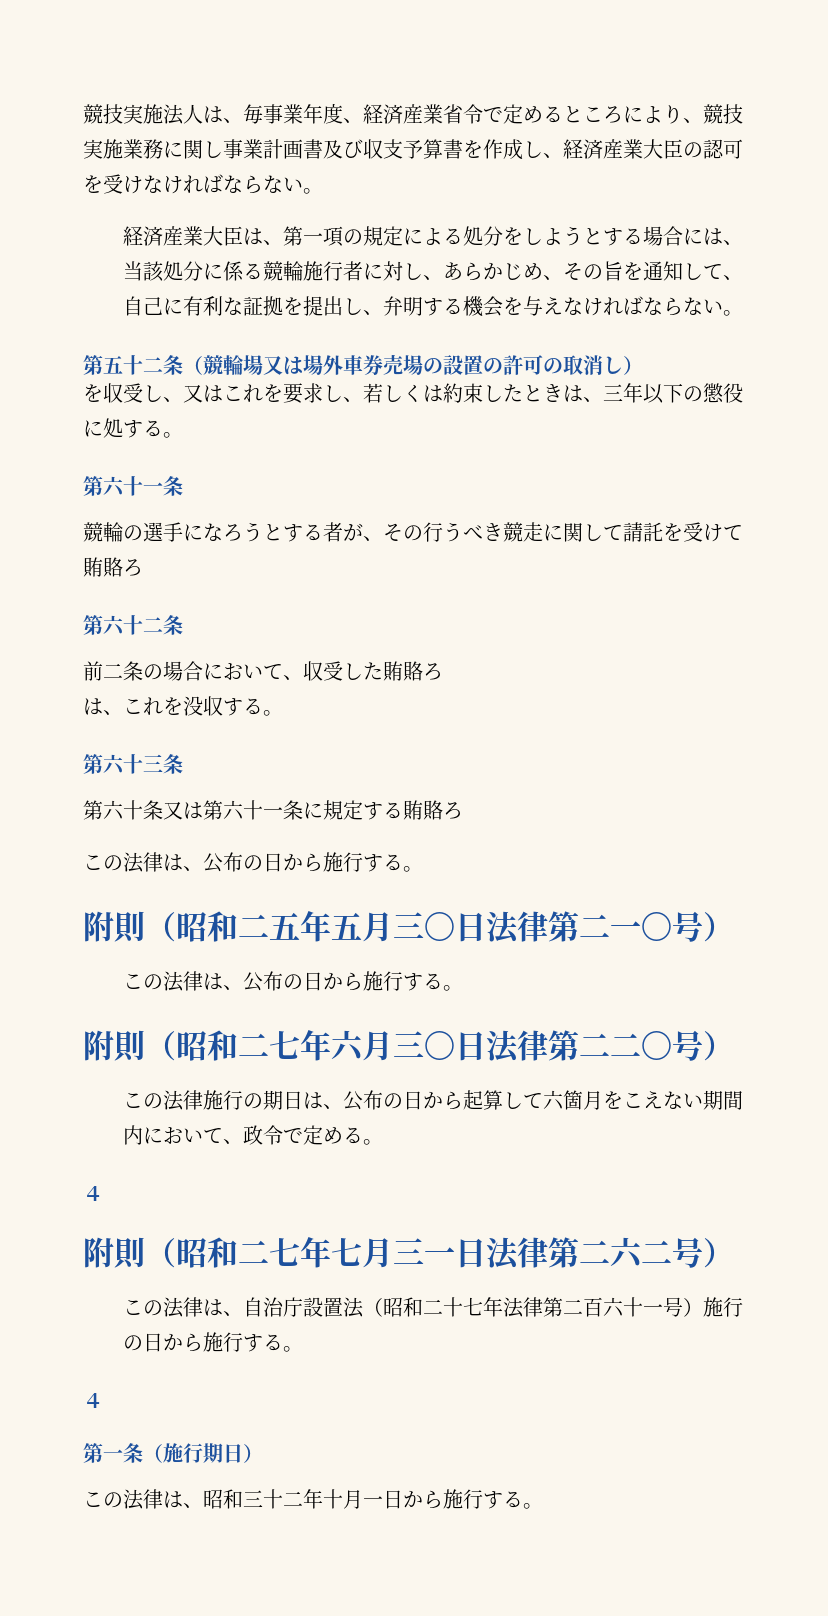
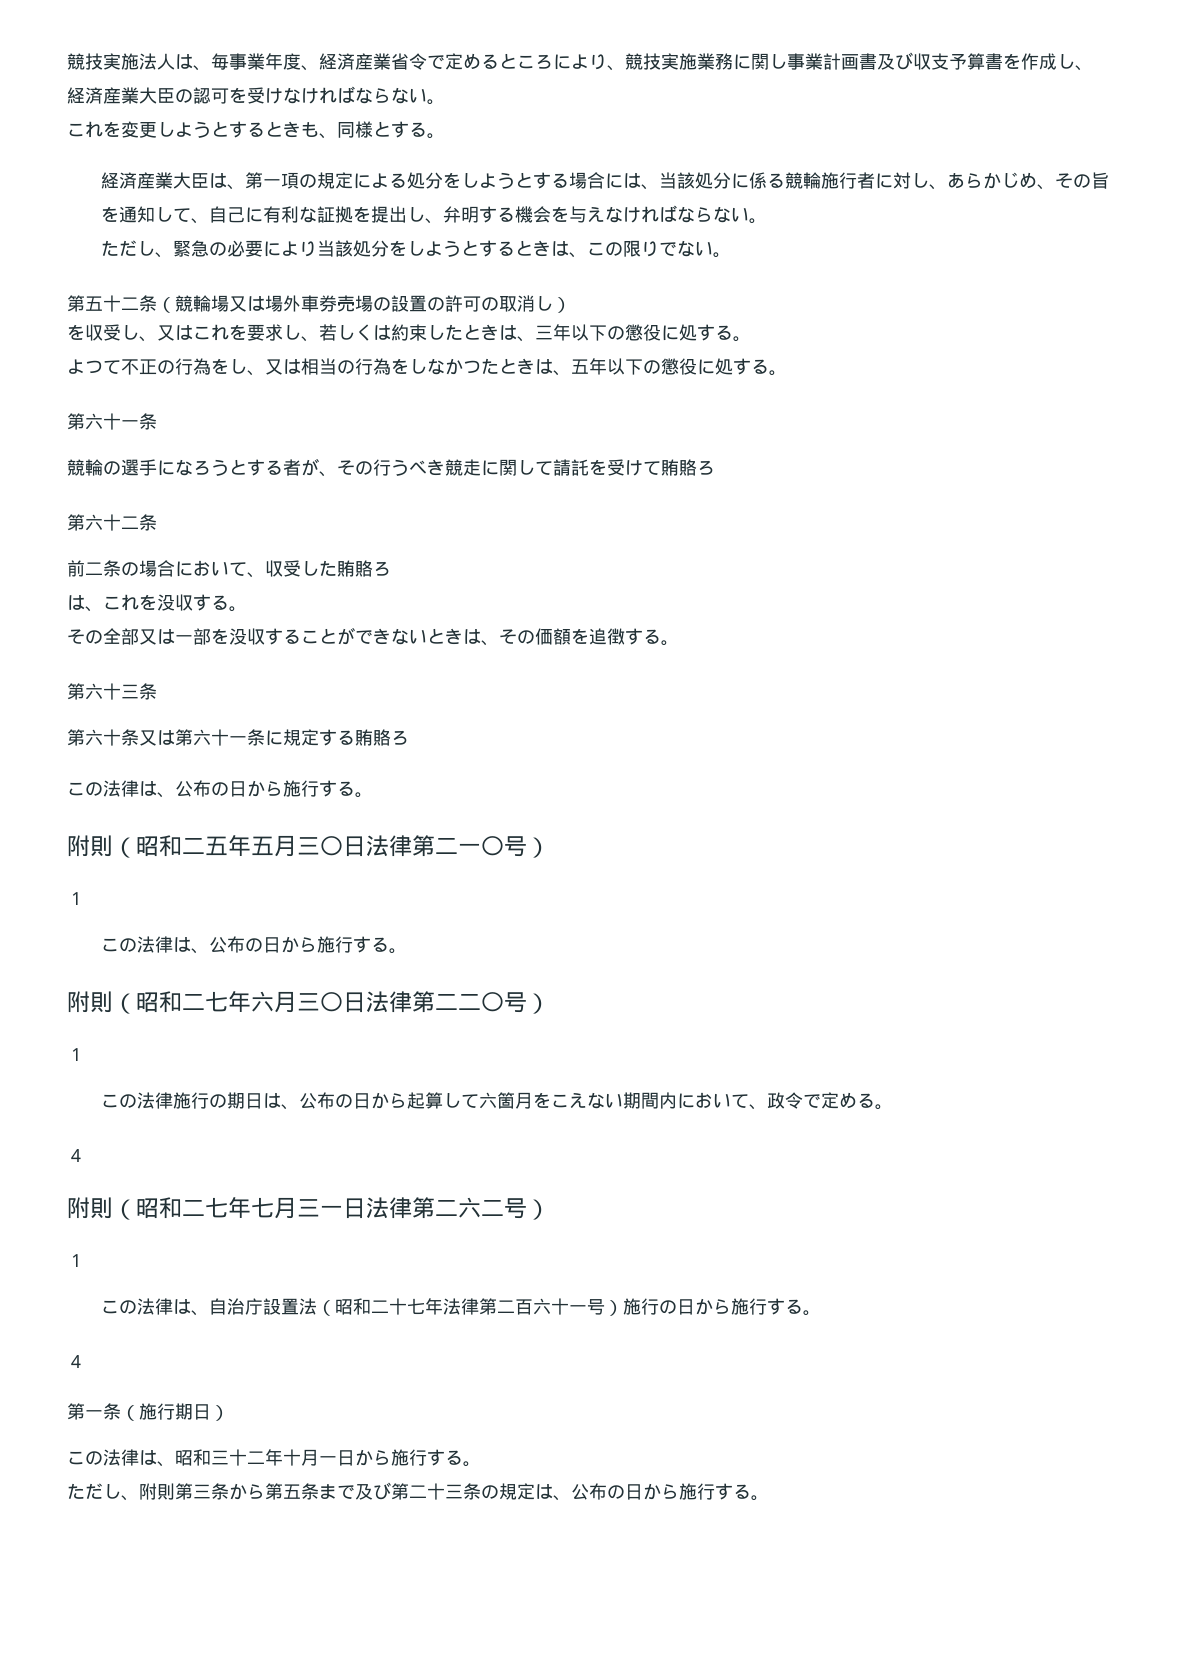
+ これを変更しようとするときも、同様とする。
+ ただし、緊急の必要により当該処分をしようとするときは、この限りでない。
+ よつて不正の行為をし、又は相当の行為をしなかつたときは、五年以下の懲役に処する。
+ その全部又は一部を没収することができないときは、その価額を追徴する。
  附則（昭和二五年五月三〇日法律第二一〇号）
+ １
  附則（昭和二七年六月三〇日法律第二二〇号）
+ １
  附則（昭和二七年七月三一日法律第二六二号）
+ １
+ ただし、附則第三条から第五条まで及び第二十三条の規定は、公布の日から施行する。

